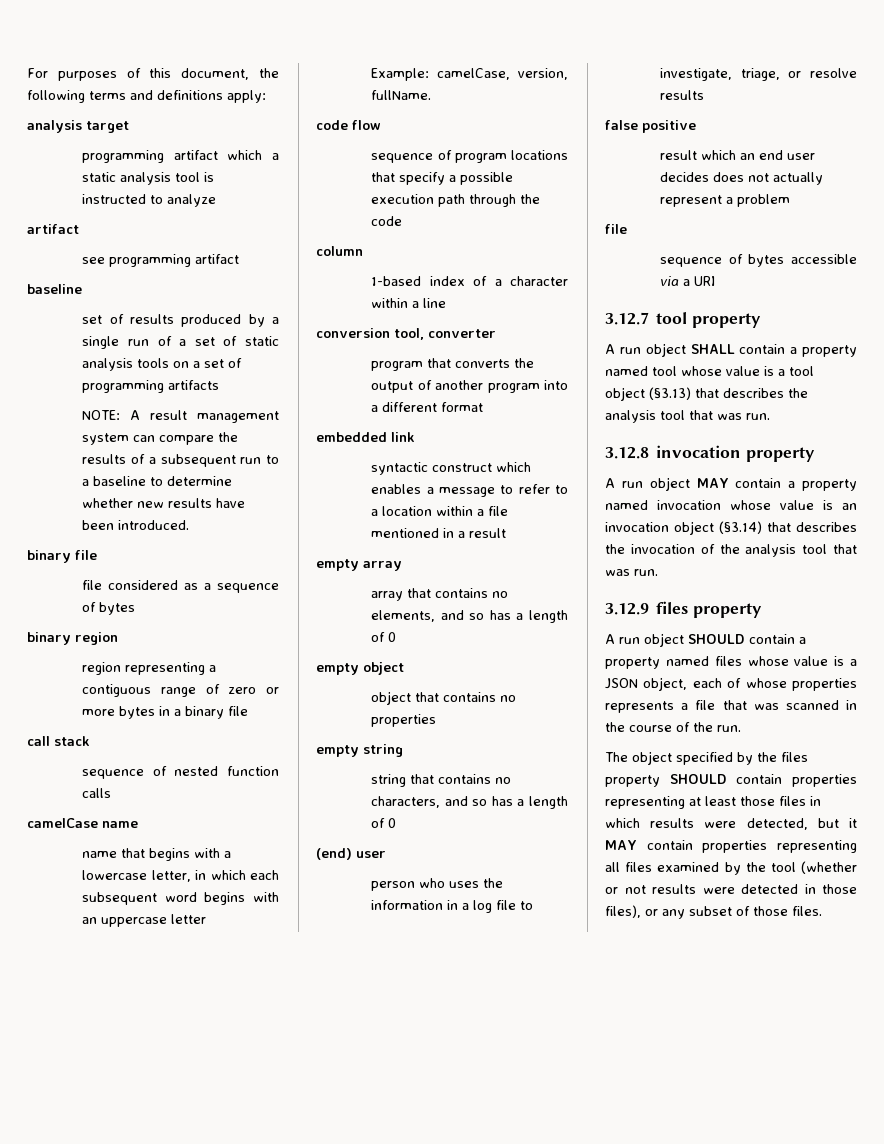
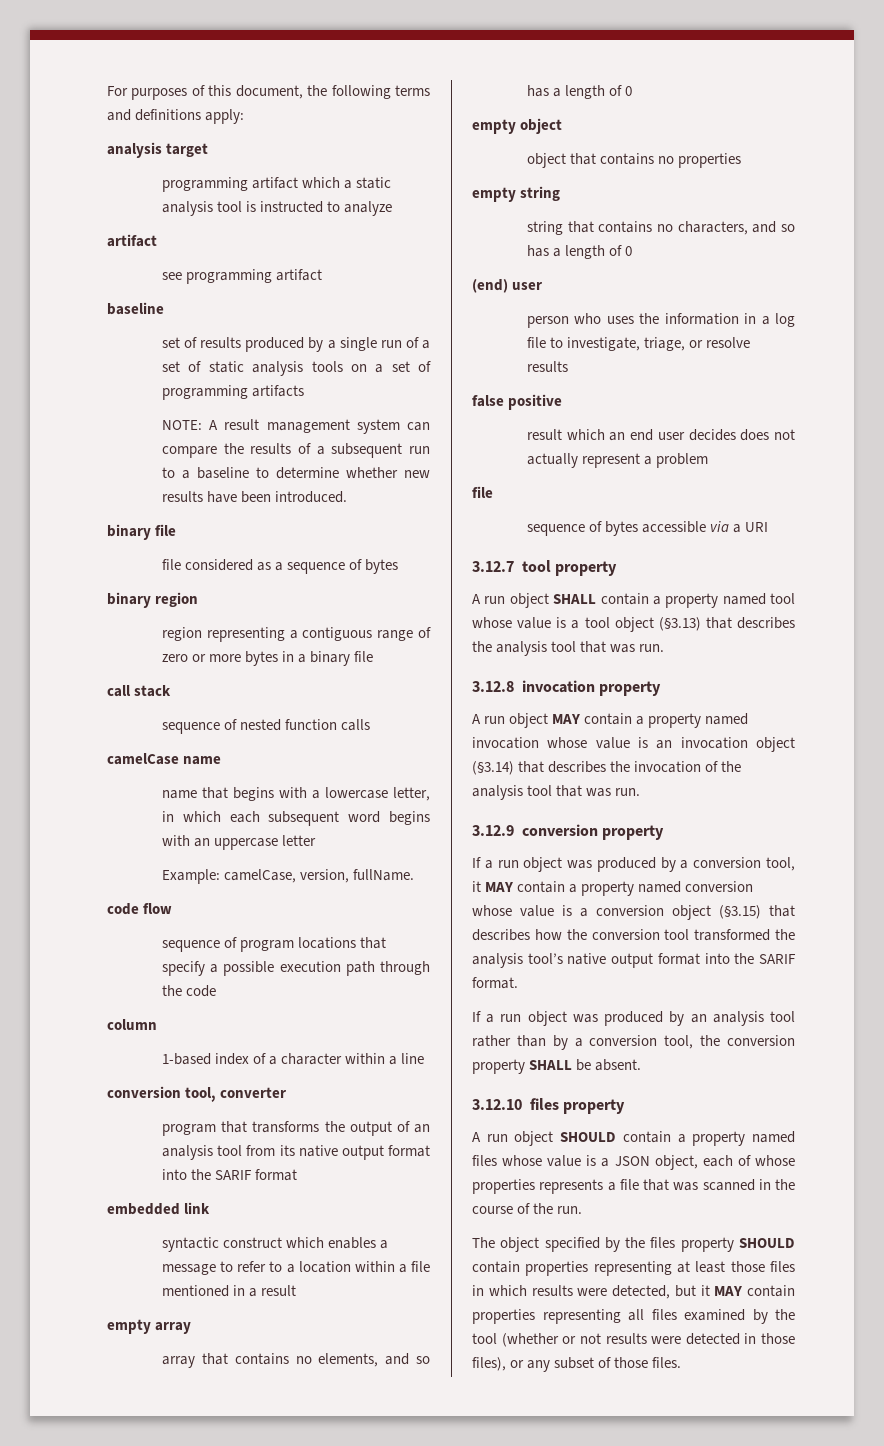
- program that converts the output of another program into a different format
+ program that transforms the output of an analysis tool from its native output format into the SARIF format
- 3.12.9 files property
+ 3.12.9 conversion property
+ If a run object was produced by a conversion tool, it MAY contain a property named conversion whose value is a conversion object (§3.15) that describes how the conversion tool transformed the analysis tool’s native output format into the SARIF format.
+ If a run object was produced by an analysis tool rather than by a conversion tool, the conversion property SHALL be absent.
+ 3.12.10 files property

